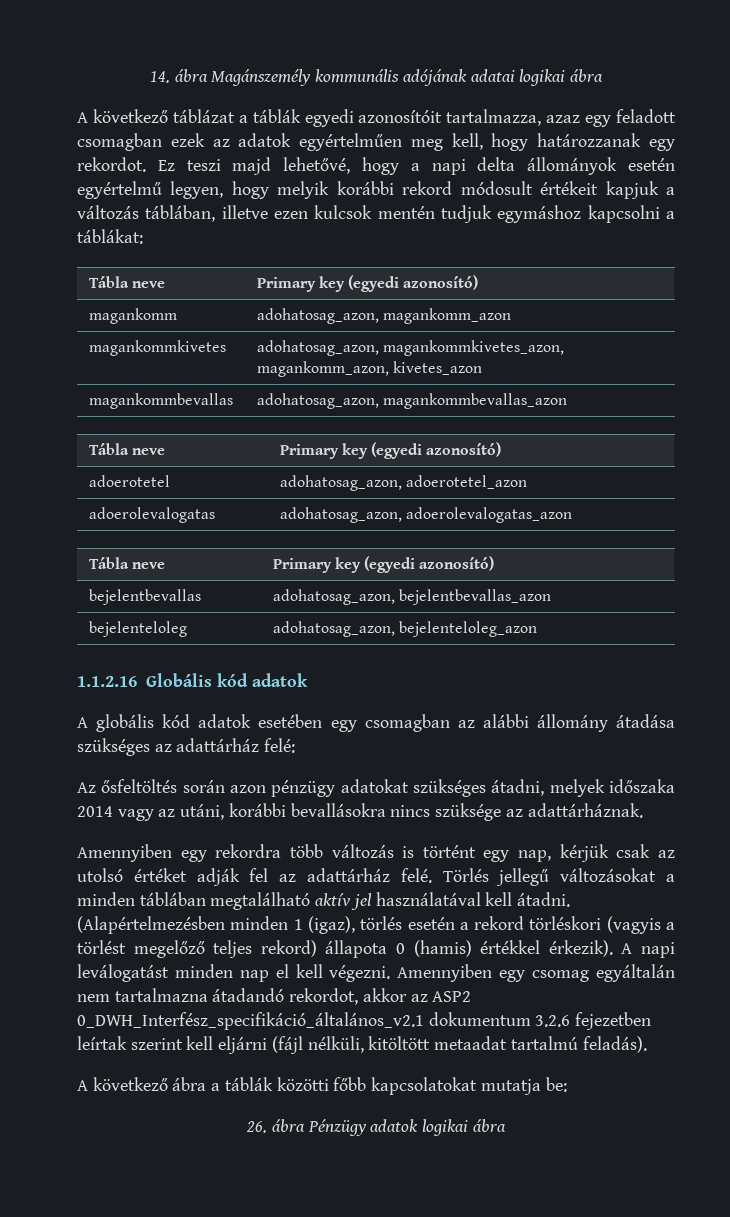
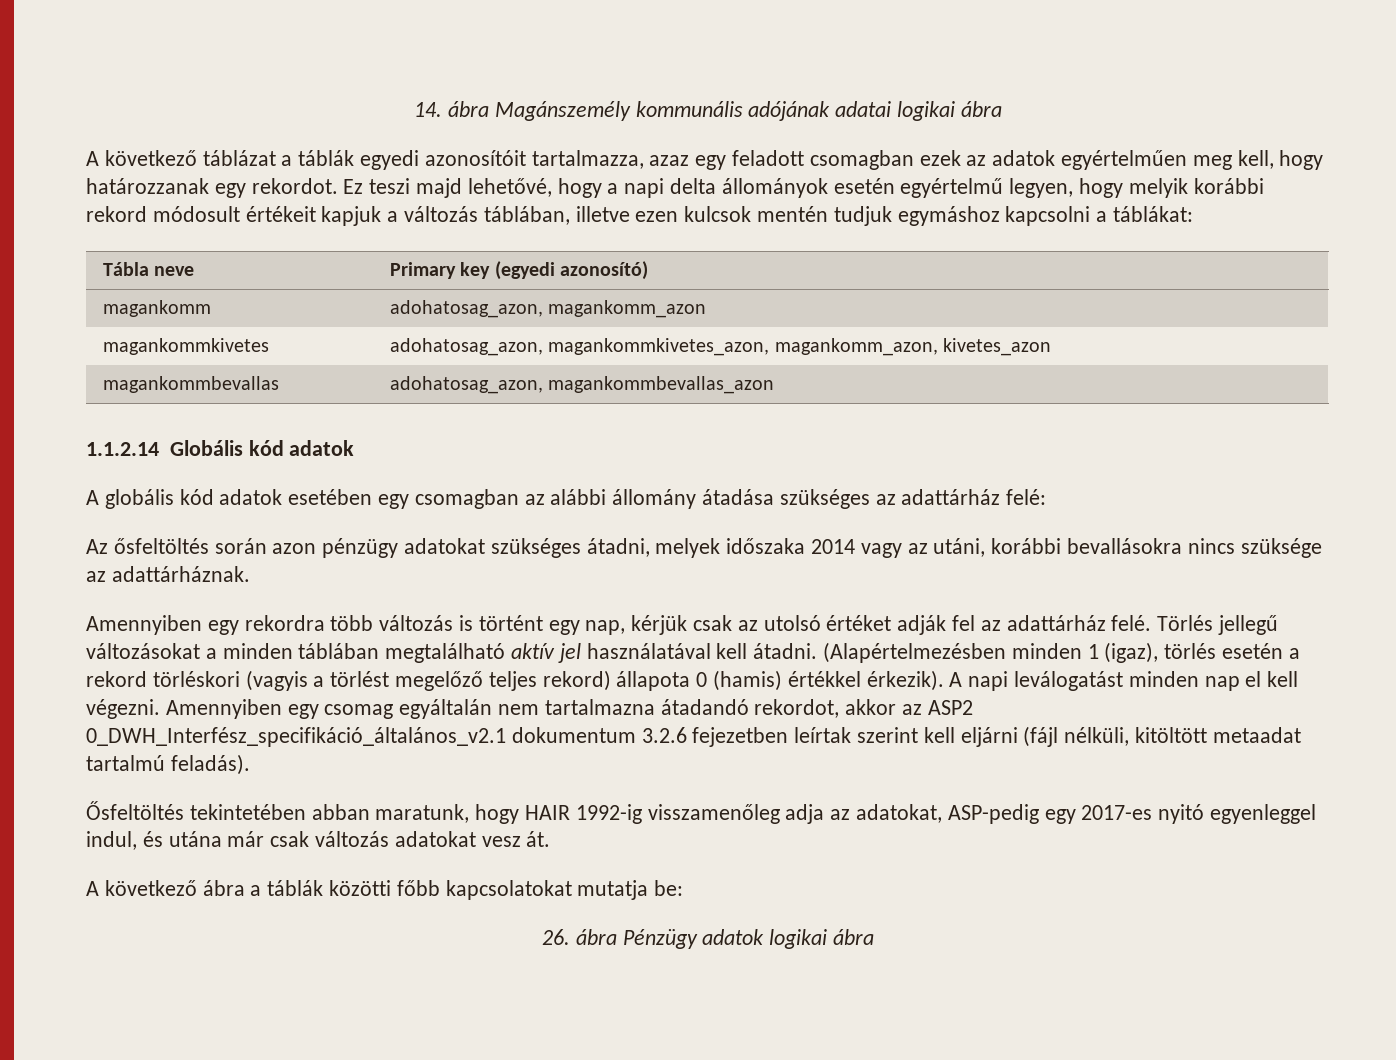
  magankommbevallas | adohatosag_azon, magankommbevallas_azon
- Tábla neve | Primary key (egyedi azonosító)
- adoerotetel | adohatosag_azon, adoerotetel_azon
- adoerolevalogatas | adohatosag_azon, adoerolevalogatas_azon
- Tábla neve | Primary key (egyedi azonosító)
- bejelentbevallas | adohatosag_azon, bejelentbevallas_azon
- bejelenteloleg | adohatosag_azon, bejelenteloleg_azon
- 1.1.2.16 Globális kód adatok
+ 1.1.2.14 Globális kód adatok
+ Ősfeltöltés tekintetében abban maratunk, hogy HAIR 1992-ig visszamenőleg adja az adatokat, ASP-pedig egy 2017-es nyitó egyenleggel indul, és utána már csak változás adatokat vesz át.

